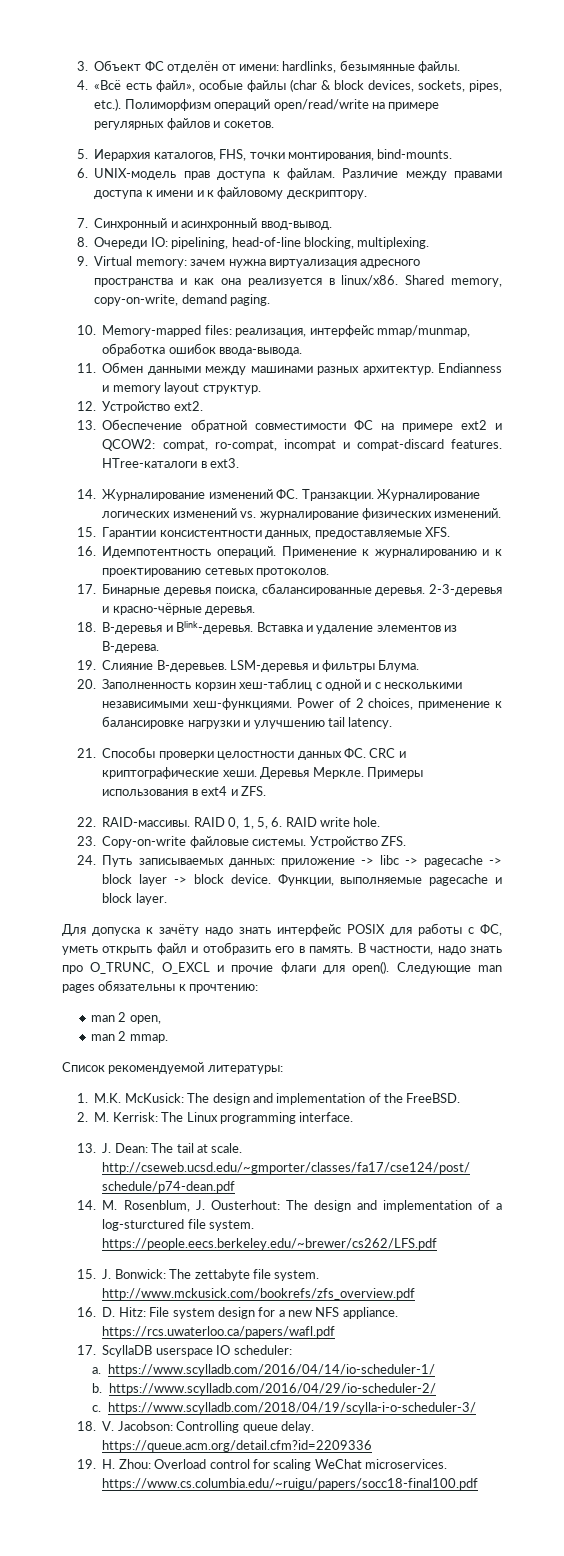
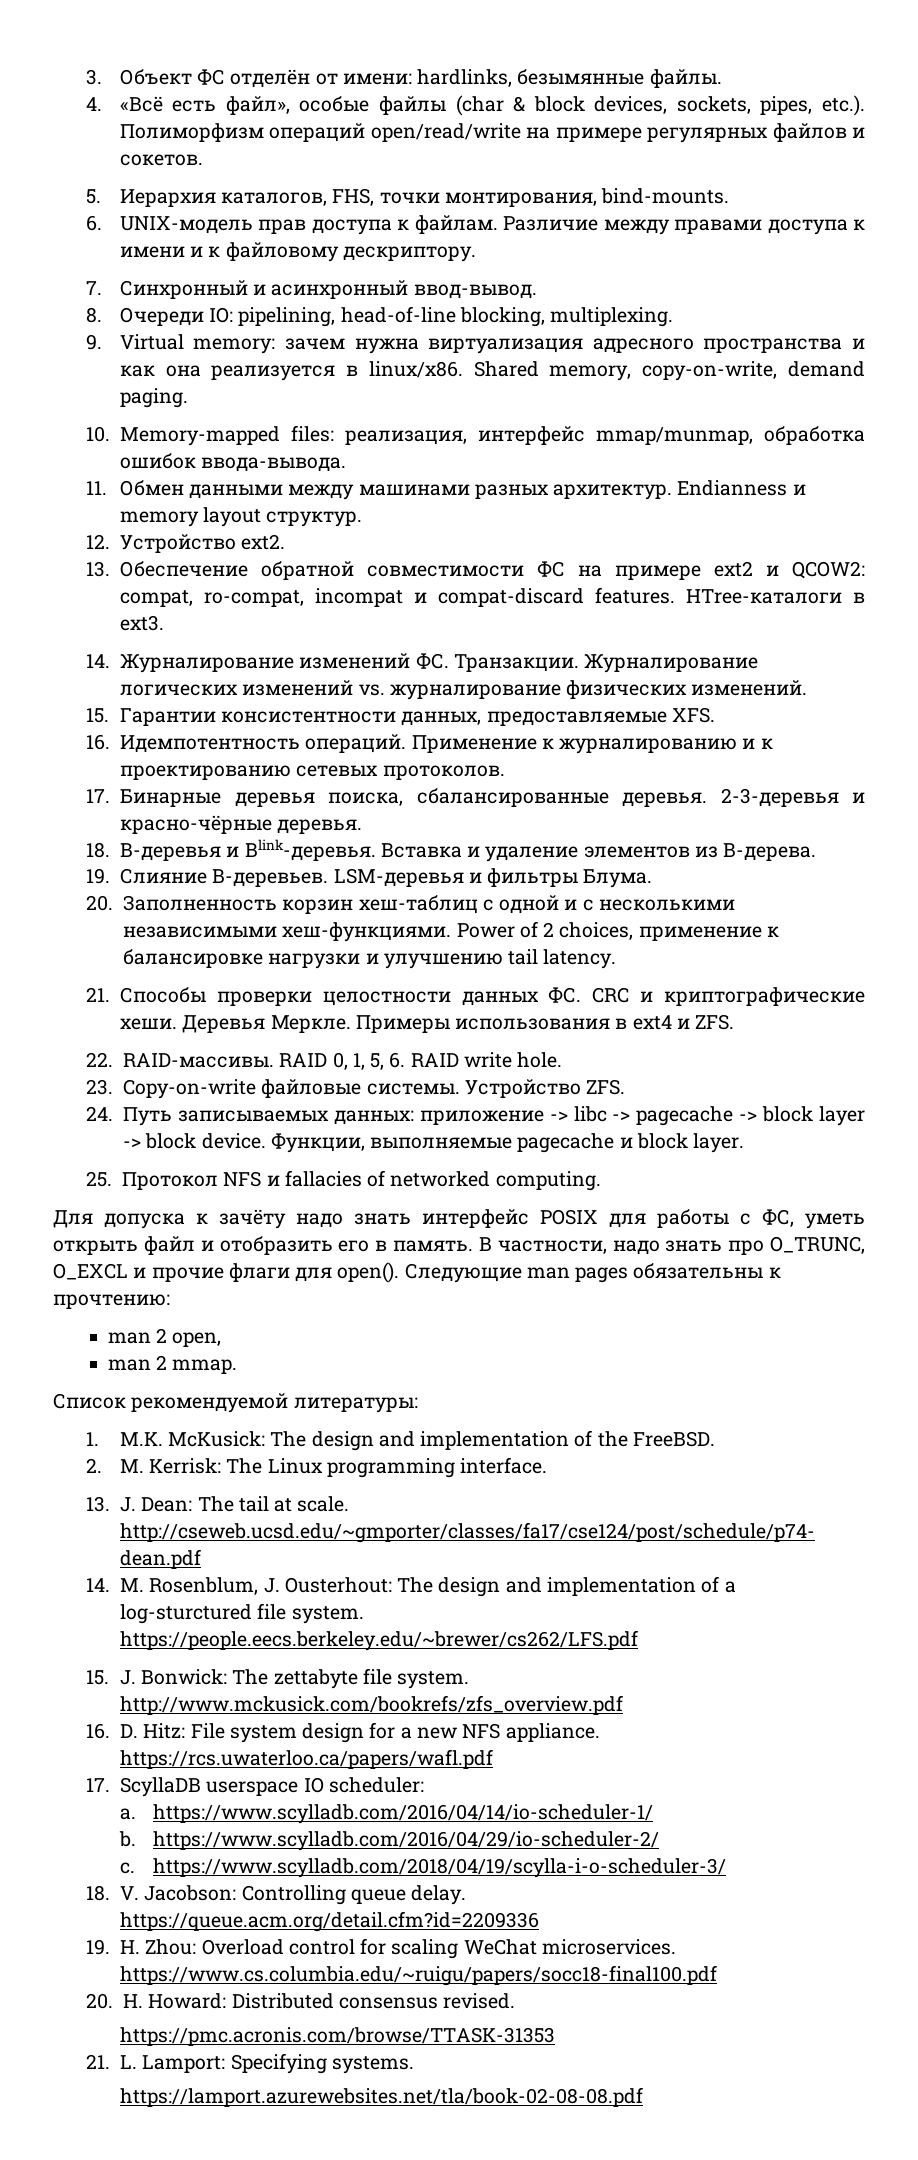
+ 25. Протокол NFS и fallacies of networked computing.
+ 20. H. Howard: Distributed consensus revised.
+ https://pmc.acronis.com/browse/TTASK-31353
+ 21. L. Lamport: Specifying systems.
+ https://lamport.azurewebsites.net/tla/book-02-08-08.pdf

